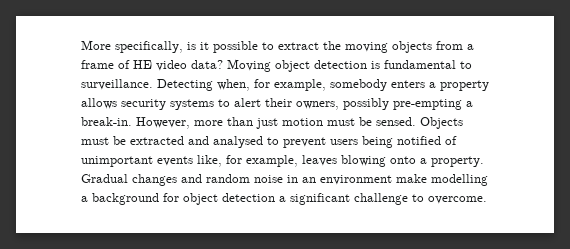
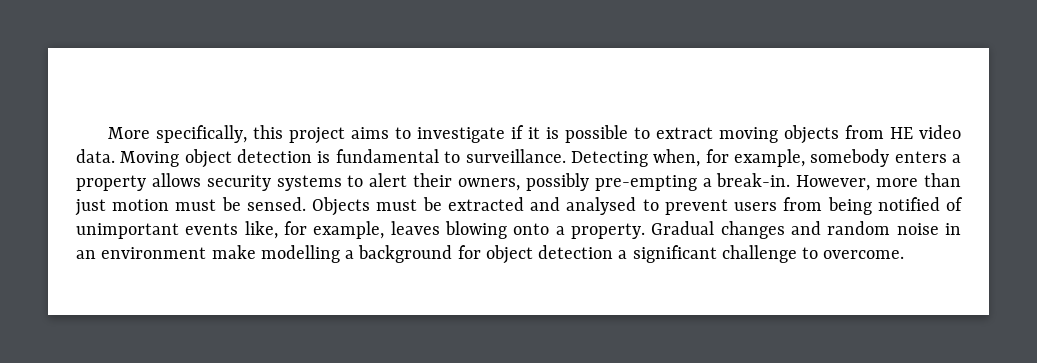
- More specifically, is it possible to extract the moving objects from a frame of HE video data?
+ More specifically, this project aims to investigate if it is possible to extract moving objects from HE video data.
- Objects must be extracted and analysed to prevent users being notified of unimportant events like, for example, leaves blowing onto a property.
+ Objects must be extracted and analysed to prevent users from being notified of unimportant events like, for example, leaves blowing onto a property.

